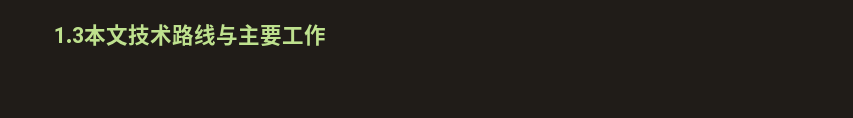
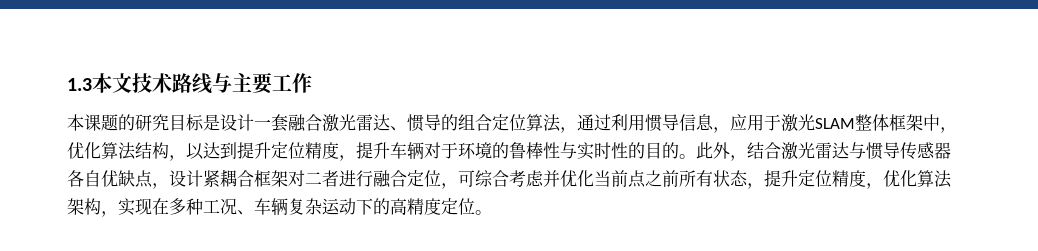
+ 本课题的研究目标是设计一套融合激光雷达、惯导的组合定位算法，通过利用惯导信息，应用于激光SLAM整体框架中，优化算法结构，以达到提升定位精度，提升车辆对于环境的鲁棒性与实时性的目的。此外，结合激光雷达与惯导传感器各自优缺点，设计紧耦合框架对二者进行融合定位，可综合考虑并优化当前点之前所有状态，提升定位精度，优化算法架构，实现在多种工况、车辆复杂运动下的高精度定位。

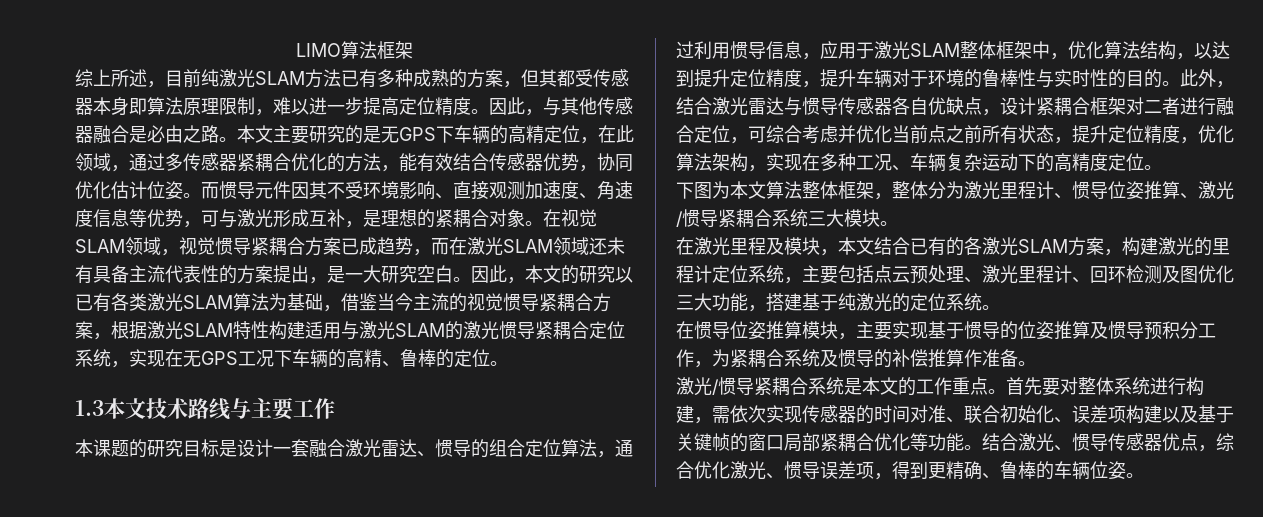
+ LIMO算法框架
+ 综上所述，目前纯激光SLAM方法已有多种成熟的方案，但其都受传感器本身即算法原理限制，难以进一步提高定位精度。因此，与其他传感器融合是必由之路。本文主要研究的是无GPS下车辆的高精定位，在此领域，通过多传感器紧耦合优化的方法，能有效结合传感器优势，协同优化估计位姿。而惯导元件因其不受环境影响、直接观测加速度、角速度信息等优势，可与激光形成互补，是理想的紧耦合对象。在视觉SLAM领域，视觉惯导紧耦合方案已成趋势，而在激光SLAM领域还未有具备主流代表性的方案提出，是一大研究空白。因此，本文的研究以已有各类激光SLAM算法为基础，借鉴当今主流的视觉惯导紧耦合方案，根据激光SLAM特性构建适用与激光SLAM的激光惯导紧耦合定位系统，实现在无GPS工况下车辆的高精、鲁棒的定位。
+ 下图为本文算法整体框架，整体分为激光里程计、惯导位姿推算、激光/惯导紧耦合系统三大模块。
+ 在激光里程及模块，本文结合已有的各激光SLAM方案，构建激光的里程计定位系统，主要包括点云预处理、激光里程计、回环检测及图优化三大功能，搭建基于纯激光的定位系统。
+ 在惯导位姿推算模块，主要实现基于惯导的位姿推算及惯导预积分工作，为紧耦合系统及惯导的补偿推算作准备。
+ 激光/惯导紧耦合系统是本文的工作重点。首先要对整体系统进行构建，需依次实现传感器的时间对准、联合初始化、误差项构建以及基于关键帧的窗口局部紧耦合优化等功能。结合激光、惯导传感器优点，综合优化激光、惯导误差项，得到更精确、鲁棒的车辆位姿。

